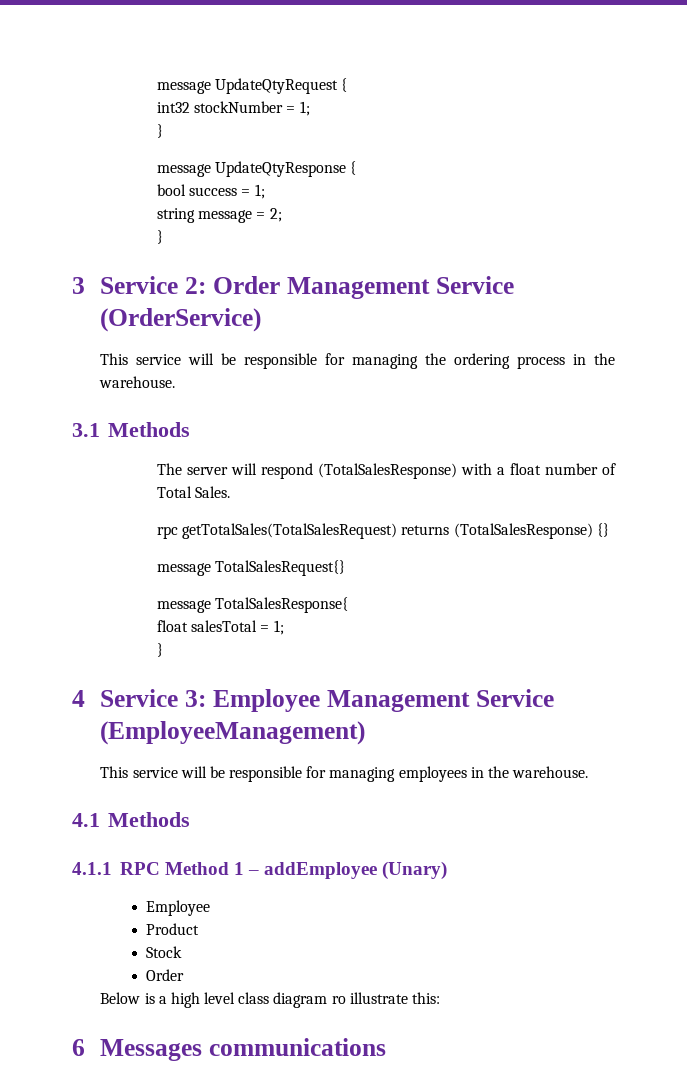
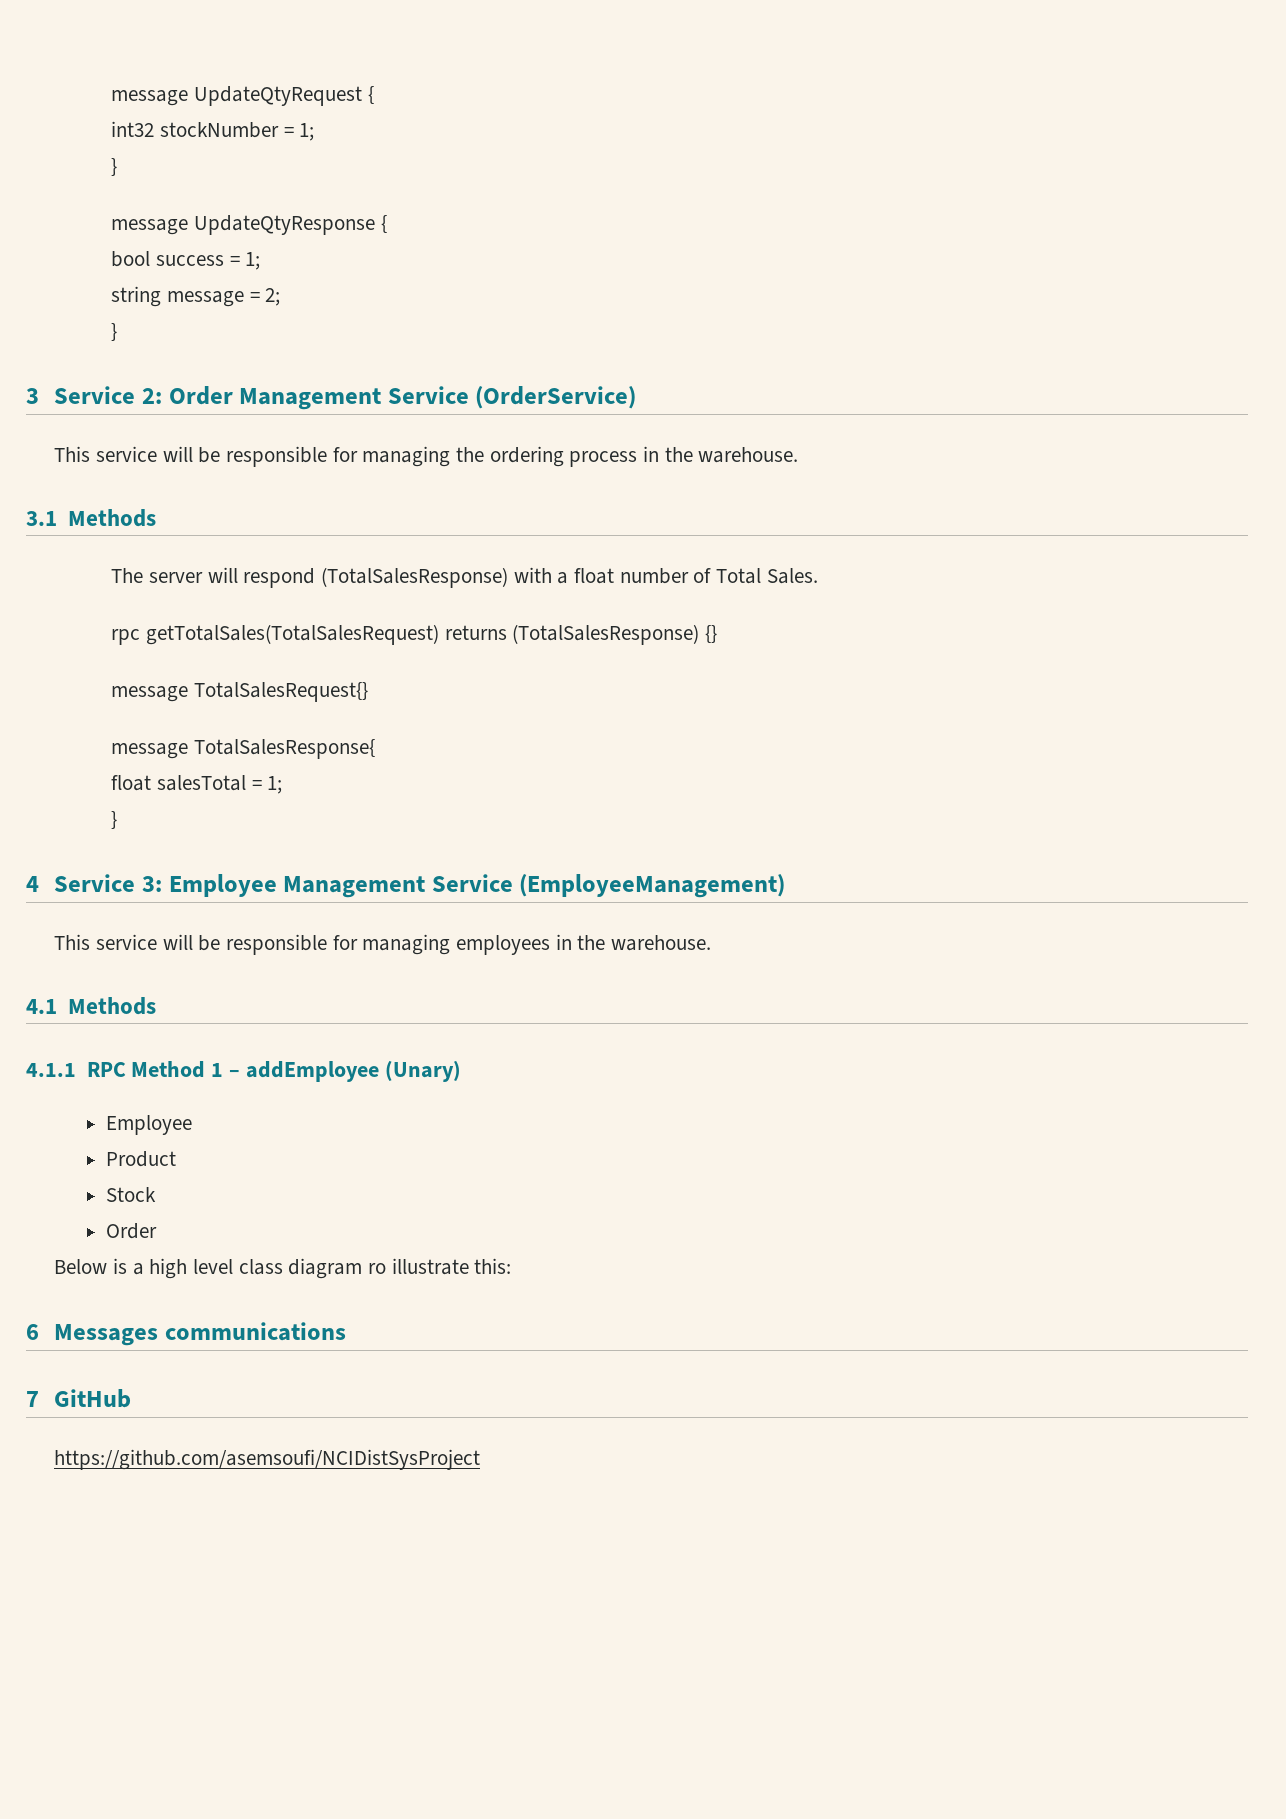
+ 7 GitHub
+ https://github.com/asemsoufi/NCIDistSysProject

